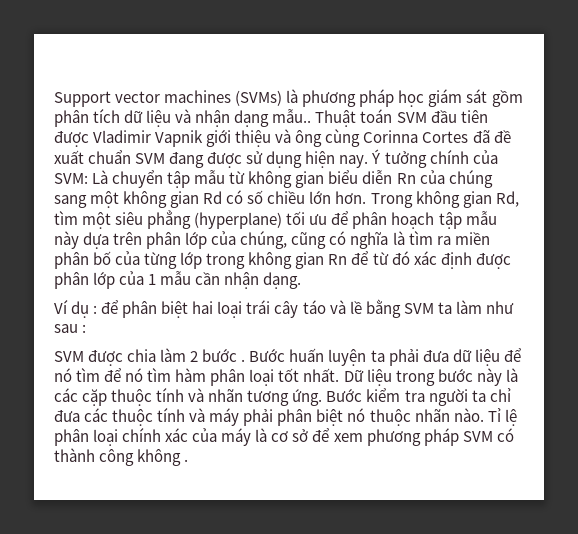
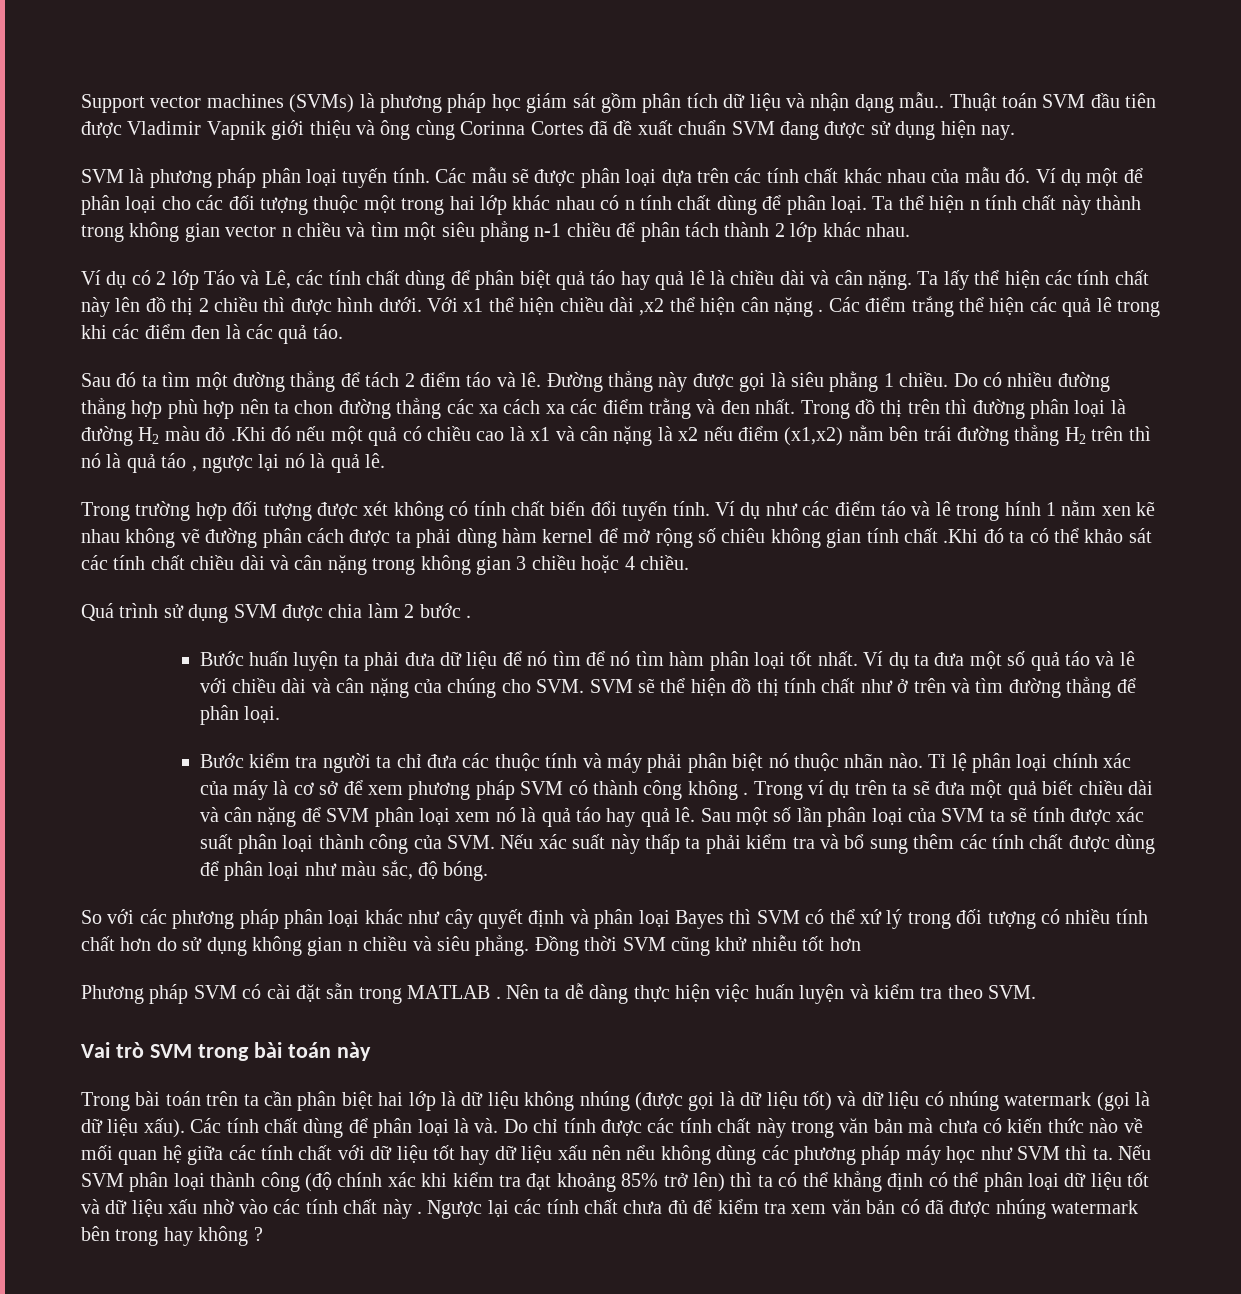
- Thuật toán SVM đầu tiên được Vladimir Vapnik giới thiệu và ông cùng Corinna Cortes đã đề xuất chuẩn SVM đang được sử dụng hiện nay. Ý tưởng chính của SVM: Là chuyển tập mẫu từ không gian biểu diễn Rn của chúng sang một không gian Rd có số chiều lớn hơn. Trong không gian Rd, tìm một siêu phẳng (hyperplane) tối ưu để phân hoạch tập mẫu này dựa trên phân lớp của chúng, cũng có nghĩa là tìm ra miền phân bố của từng lớp trong không gian Rn để từ đó xác định được phân lớp của 1 mẫu cần nhận dạng.
- Ví dụ : để phân biệt hai loại trái cây táo và lề bằng SVM ta làm như sau :
- SVM được chia làm 2 bước . Bước huấn luyện ta phải đưa dữ liệu để nó tìm để nó tìm hàm phân loại tốt nhất.
+ Thuật toán SVM đầu tiên được Vladimir Vapnik giới thiệu và ông cùng Corinna Cortes đã đề xuất chuẩn SVM đang được sử dụng hiện nay.
+ SVM là phương pháp phân loại tuyến tính. Các mẫu sẽ được phân loại dựa trên các tính chất khác nhau của mẫu đó. Ví dụ một để phân loại cho các đối tượng thuộc một trong hai lớp khác nhau có n tính chất dùng để phân loại. Ta thể hiện n tính chất này thành trong không gian vector n chiều và tìm một siêu phẳng n-1 chiều để phân tách thành 2 lớp khác nhau.
+ Ví dụ có 2 lớp Táo và Lê, các tính chất dùng để phân biệt quả táo hay quả lê là chiều dài và cân nặng. Ta lấy thể hiện các tính chất này lên đồ thị 2 chiều thì được hình dưới. Với x1 thể hiện chiều dài ,x2 thể hiện cân nặng . Các điểm trắng thể hiện các quả lê trong khi các điểm đen là các quả táo.
+ Sau đó ta tìm một đường thẳng để tách 2 điểm táo và lê. Đường thẳng này được gọi là siêu phằng 1 chiều. Do có nhiều đường thẳng hợp phù hợp nên ta chon đường thẳng các xa cách xa các điểm trằng và đen nhất. Trong đồ thị trên thì đường phân loại là đường H2 màu đỏ .Khi đó nếu một quả có chiều cao là x1 và cân nặng là x2 nếu điểm (x1,x2) nằm bên trái đường thẳng H2 trên thì nó là quả táo , ngược lại nó là quả lê.
+ Trong trường hợp đối tượng được xét không có tính chất biến đổi tuyến tính. Ví dụ như các điểm táo và lê trong hính 1 nằm xen kẽ nhau không vẽ đường phân cách được ta phải dùng hàm kernel để mở rộng số chiêu không gian tính chất .Khi đó ta có thể khảo sát các tính chất chiều dài và cân nặng trong không gian 3 chiều hoặc 4 chiều.
+ Quá trình sử dụng SVM được chia làm 2 bước .
+ Bước huấn luyện ta phải đưa dữ liệu để nó tìm để nó tìm hàm phân loại tốt nhất.
- Dữ liệu trong bước này là các cặp thuộc tính và nhãn tương ứng. Bước kiểm tra người ta chỉ đưa các thuộc tính và máy phải phân biệt nó thuộc nhãn nào.
+ Ví dụ ta đưa một số quả táo và lê với chiều dài và cân nặng của chúng cho SVM. SVM sẽ thể hiện đồ thị tính chất như ở trên và tìm đường thẳng để phân loại.
+ Bước kiểm tra người ta chỉ đưa các thuộc tính và máy phải phân biệt nó thuộc nhãn nào.
+ Trong ví dụ trên ta sẽ đưa một quả biết chiều dài và cân nặng để SVM phân loại xem nó là quả táo hay quả lê. Sau một số lần phân loại của SVM ta sẽ tính được xác suất phân loại thành công của SVM. Nếu xác suất này thấp ta phải kiểm tra và bổ sung thêm các tính chất được dùng để phân loại như màu sắc, độ bóng.
+ So với các phương pháp phân loại khác như cây quyết định và phân loại Bayes thì SVM có thể xứ lý trong đối tượng có nhiều tính chất hơn do sử dụng không gian n chiều và siêu phẳng. Đồng thời SVM cũng khử nhiễu tốt hơn
+ Phương pháp SVM có cài đặt sẵn trong MATLAB . Nên ta dễ dàng thực hiện việc huấn luyện và kiểm tra theo SVM.
+ Vai trò SVM trong bài toán này
+ Trong bài toán trên ta cần phân biệt hai lớp là dữ liệu không nhúng (được gọi là dữ liệu tốt) và dữ liệu có nhúng watermark (gọi là dữ liệu xấu). Các tính chất dùng để phân loại là và. Do chỉ tính được các tính chất này trong văn bản mà chưa có kiến thức nào về mối quan hệ giữa các tính chất với dữ liệu tốt hay dữ liệu xấu nên nểu không dùng các phương pháp máy học như SVM thì ta. Nếu SVM phân loại thành công (độ chính xác khi kiểm tra đạt khoảng 85% trở lên) thì ta có thể khẳng định có thể phân loại dữ liệu tốt và dữ liệu xấu nhờ vào các tính chất này . Ngược lại các tính chất chưa đủ để kiểm tra xem văn bản có đã được nhúng watermark bên trong hay không ?

